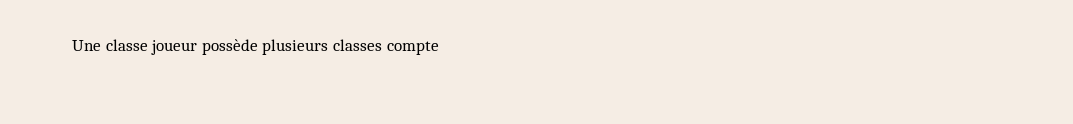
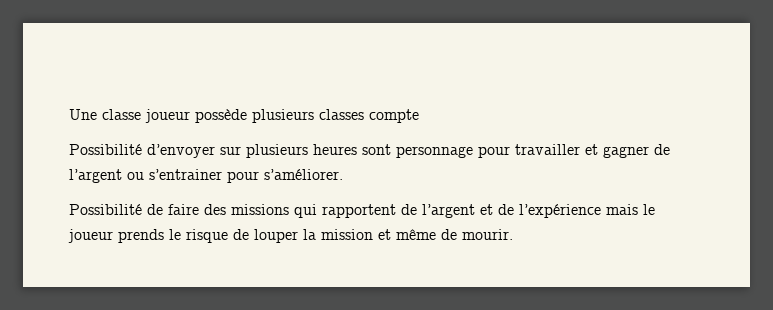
+ Possibilité d’envoyer sur plusieurs heures sont personnage pour travailler et gagner de l’argent ou s’entrainer pour s’améliorer.
+ Possibilité de faire des missions qui rapportent de l’argent et de l’expérience mais le joueur prends le risque de louper la mission et même de mourir.

